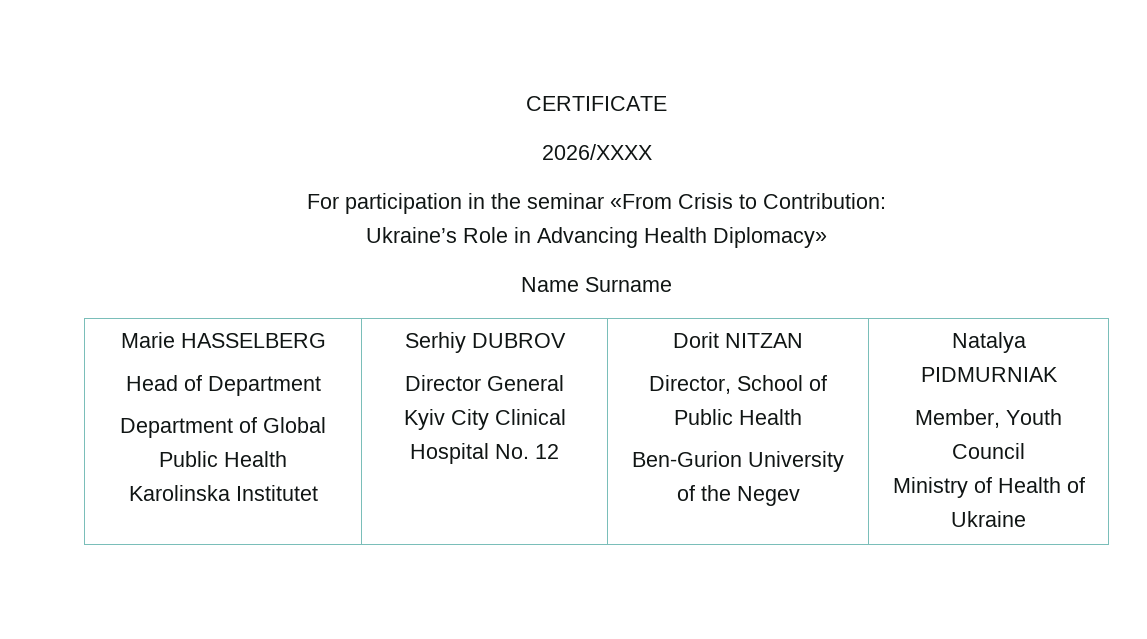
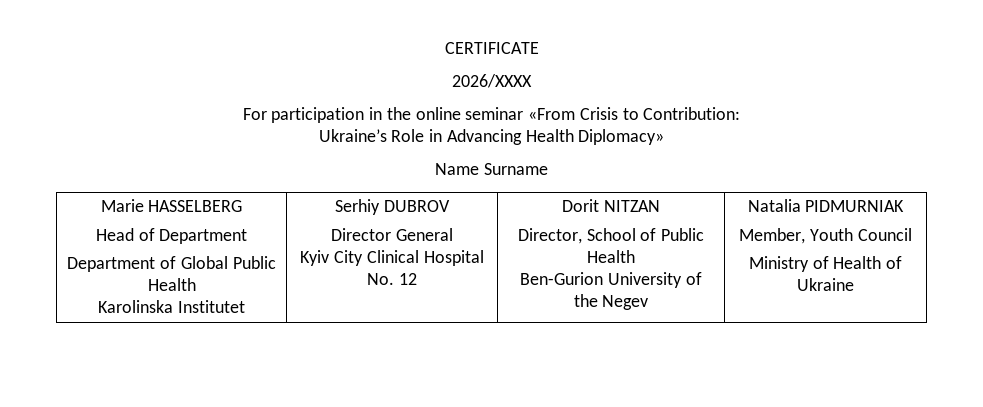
- For participation in the seminar «From Crisis to Contribution:
+ For participation in the online seminar «From Crisis to Contribution:
- Natalya PIDMURNIAK
+ Natalia PIDMURNIAK

